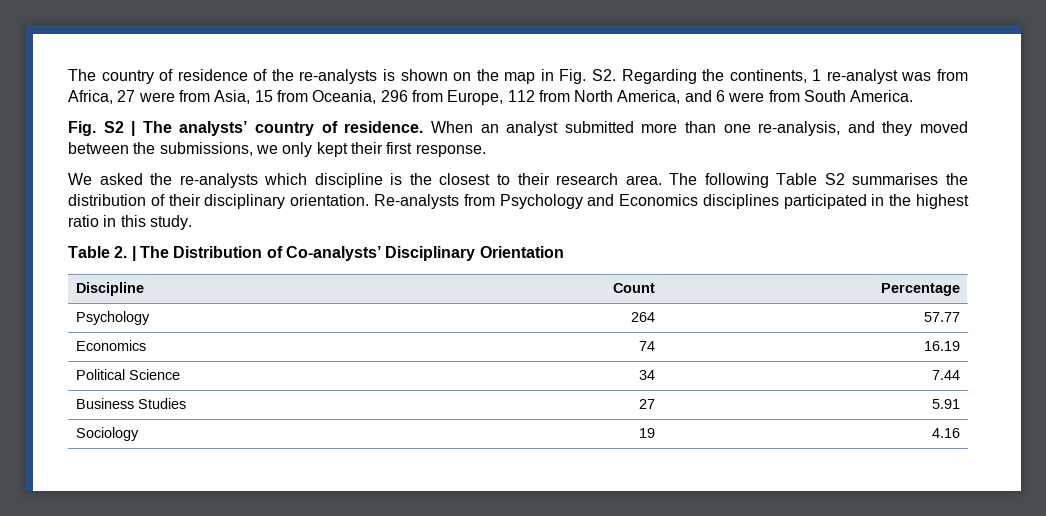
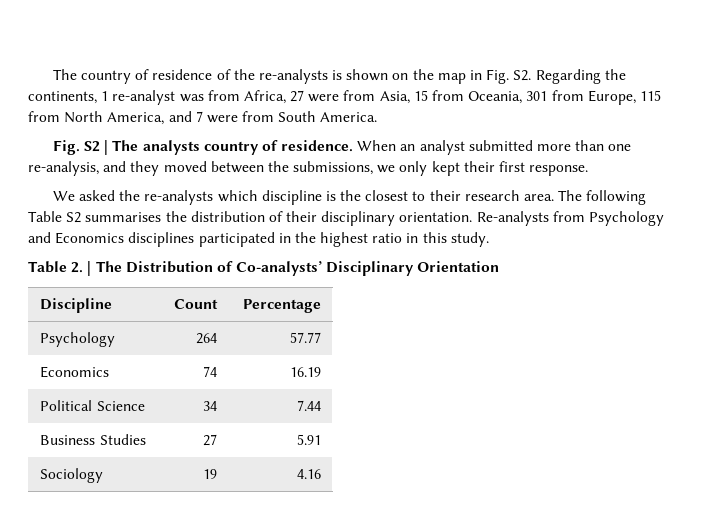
- The country of residence of the re-analysts is shown on the map in Fig. S2. Regarding the continents, 1 re-analyst was from Africa, 27 were from Asia, 15 from Oceania, 296 from Europe, 112 from North America, and 6 were from South America.
+ The country of residence of the re-analysts is shown on the map in Fig. S2. Regarding the continents, 1 re-analyst was from Africa, 27 were from Asia, 15 from Oceania, 301 from Europe, 115 from North America, and 7 were from South America.
- Fig. S2 | The analysts’ country of residence.
+ Fig. S2 | The analysts country of residence.

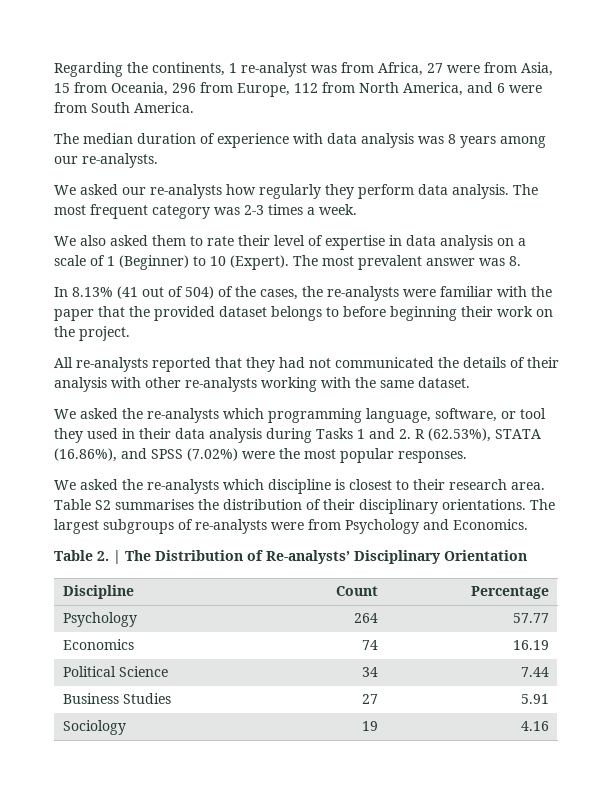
- The country of residence of the re-analysts is shown on the map in Fig. S2. Regarding the continents, 1 re-analyst was from Africa, 27 were from Asia, 15 from Oceania, 301 from Europe, 115 from North America, and 7 were from South America.
+ Regarding the continents, 1 re-analyst was from Africa, 27 were from Asia, 15 from Oceania, 296 from Europe, 112 from North America, and 6 were from South America.
- Fig. S2 | The analysts country of residence. When an analyst submitted more than one re-analysis, and they moved between the submissions, we only kept their first response.
+ The median duration of experience with data analysis was 8 years among our re-analysts.
+ We asked our re-analysts how regularly they perform data analysis. The most frequent category was 2-3 times a week.
+ We also asked them to rate their level of expertise in data analysis on a scale of 1 (Beginner) to 10 (Expert). The most prevalent answer was 8.
+ In 8.13% (41 out of 504) of the cases, the re-analysts were familiar with the paper that the provided dataset belongs to before beginning their work on the project.
+ All re-analysts reported that they had not communicated the details of their analysis with other re-analysts working with the same dataset.
+ We asked the re-analysts which programming language, software, or tool they used in their data analysis during Tasks 1 and 2. R (62.53%), STATA (16.86%), and SPSS (7.02%) were the most popular responses.
- We asked the re-analysts which discipline is the closest to their research area.
+ We asked the re-analysts which discipline is closest to their research area.
- The following Table S2 summarises the distribution of their disciplinary orientation. Re-analysts from Psychology and Economics disciplines participated in the highest ratio in this study.
+ Table S2 summarises the distribution of their disciplinary orientations. The largest subgroups of re-analysts were from Psychology and Economics.
- Table 2. | The Distribution of Co-analysts’ Disciplinary Orientation
+ Table 2. | The Distribution of Re-analysts’ Disciplinary Orientation

